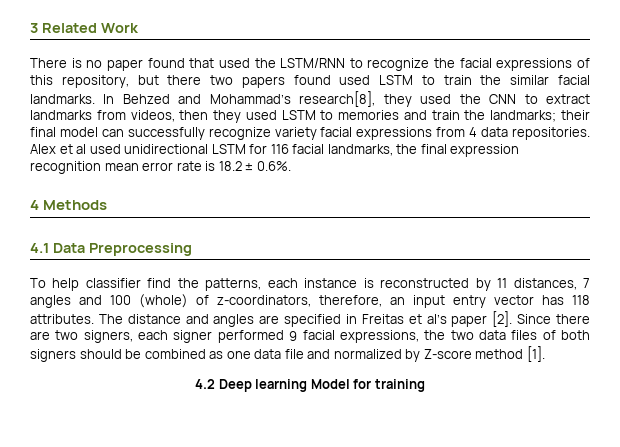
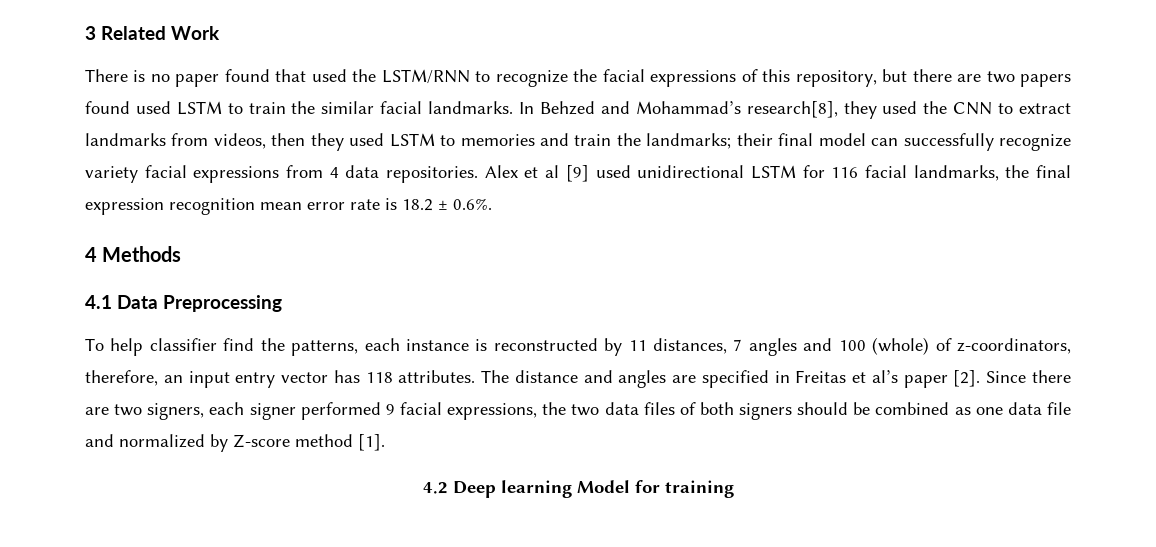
- There is no paper found that used the LSTM/RNN to recognize the facial expressions of this repository, but there two papers found used LSTM to train the similar facial landmarks.
+ There is no paper found that used the LSTM/RNN to recognize the facial expressions of this repository, but there are two papers found used LSTM to train the similar facial landmarks.
- Alex et al used unidirectional LSTM for 116 facial landmarks, the final expression recognition mean error rate is 18.2 ± 0.6%.
+ Alex et al [9] used unidirectional LSTM for 116 facial landmarks, the final expression recognition mean error rate is 18.2 ± 0.6%.

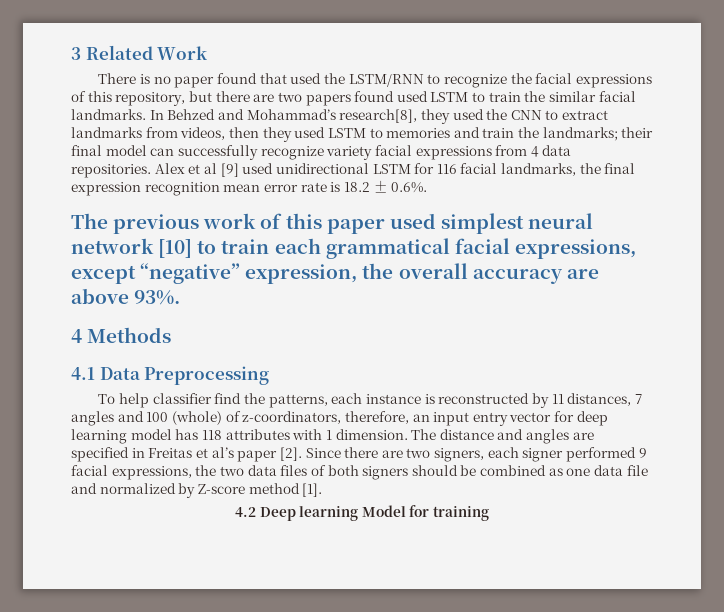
+ The previous work of this paper used simplest neural network [10] to train each grammatical facial expressions, except “negative” expression, the overall accuracy are above 93%.
- To help classifier find the patterns, each instance is reconstructed by 11 distances, 7 angles and 100 (whole) of z-coordinators, therefore, an input entry vector has 118 attributes.
+ To help classifier find the patterns, each instance is reconstructed by 11 distances, 7 angles and 100 (whole) of z-coordinators, therefore, an input entry vector for deep learning model has 118 attributes with 1 dimension.

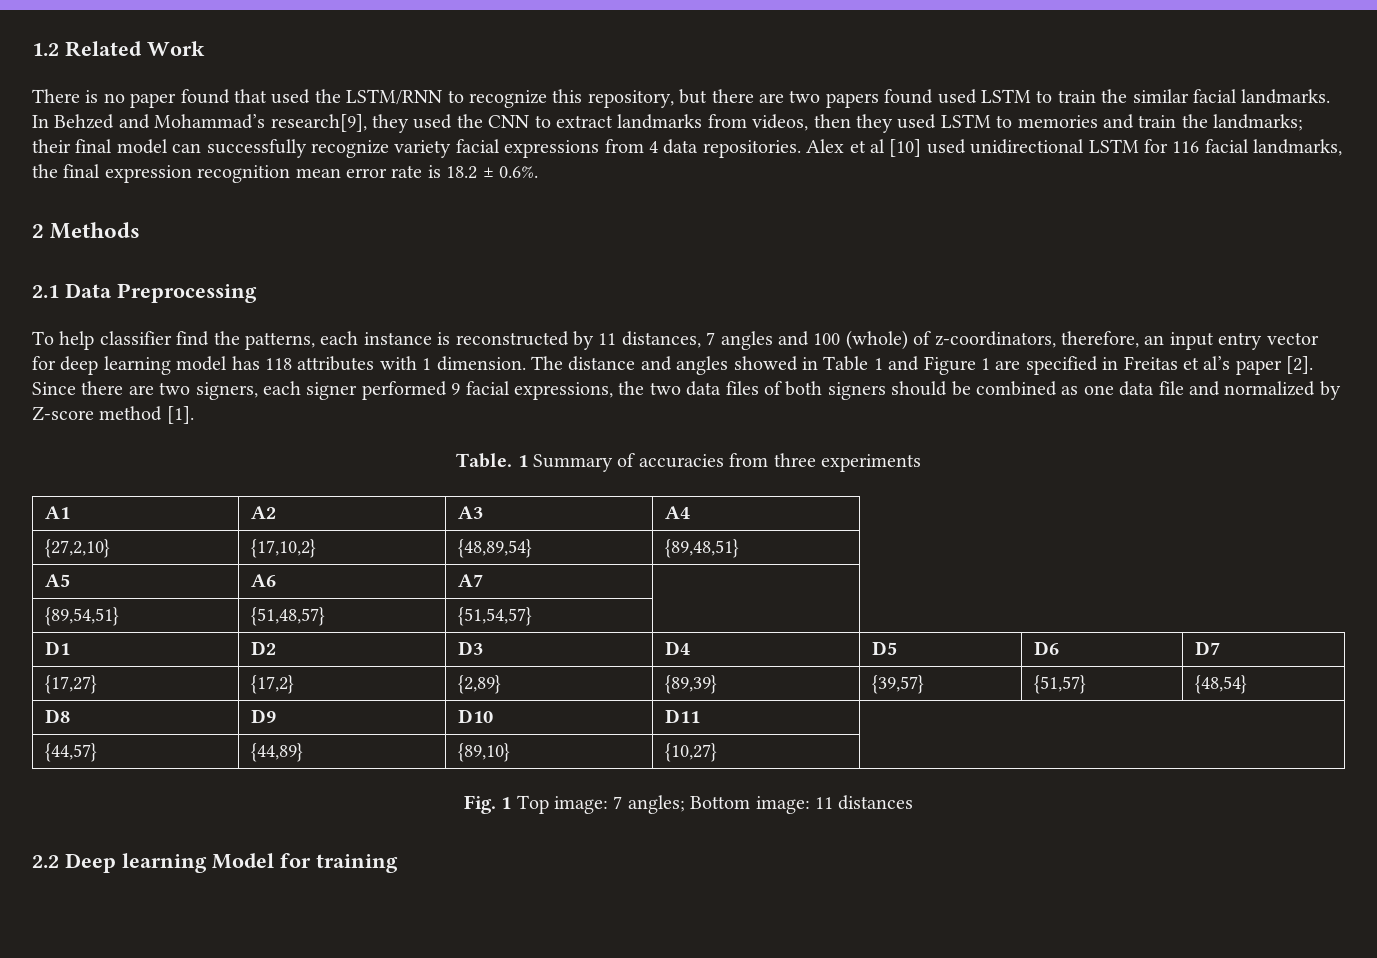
- 3 Related Work
+ 1.2 Related Work
- There is no paper found that used the LSTM/RNN to recognize the facial expressions of this repository, but there are two papers found used LSTM to train the similar facial landmarks.
+ There is no paper found that used the LSTM/RNN to recognize this repository, but there are two papers found used LSTM to train the similar facial landmarks.
- In Behzed and Mohammad’s research[8], they used the CNN to extract landmarks from videos, then they used LSTM to memories and train the landmarks; their final model can successfully recognize variety facial expressions from 4 data repositories.
+ In Behzed and Mohammad’s research[9], they used the CNN to extract landmarks from videos, then they used LSTM to memories and train the landmarks; their final model can successfully recognize variety facial expressions from 4 data repositories.
- Alex et al [9] used unidirectional LSTM for 116 facial landmarks, the final expression recognition mean error rate is 18.2 ± 0.6%.
+ Alex et al [10] used unidirectional LSTM for 116 facial landmarks, the final expression recognition mean error rate is 18.2 ± 0.6%.
- The previous work of this paper used simplest neural network [10] to train each grammatical facial expressions, except “negative” expression, the overall accuracy are above 93%.
- 4 Methods
+ 2 Methods
- 4.1 Data Preprocessing
+ 2.1 Data Preprocessing
- The distance and angles are specified in Freitas et al’s paper [2].
+ The distance and angles showed in Table 1 and Figure 1 are specified in Freitas et al’s paper [2].
- 4.2 Deep learning Model for training
+ Table. 1 Summary of accuracies from three experiments
+ A1 | A2 | A3 | A4
+ {27,2,10} | {17,10,2} | {48,89,54} | {89,48,51}
+ A5 | A6 | A7 |
+ {89,54,51} | {51,48,57} | {51,54,57} |
+ D1 | D2 | D3 | D4 | D5 | D6 | D7
+ {17,27} | {17,2} | {2,89} | {89,39} | {39,57} | {51,57} | {48,54}
+ D8 | D9 | D10 | D11 |
+ {44,57} | {44,89} | {89,10} | {10,27} |
+ Fig. 1 Top image: 7 angles; Bottom image: 11 distances
+ 2.2 Deep learning Model for training

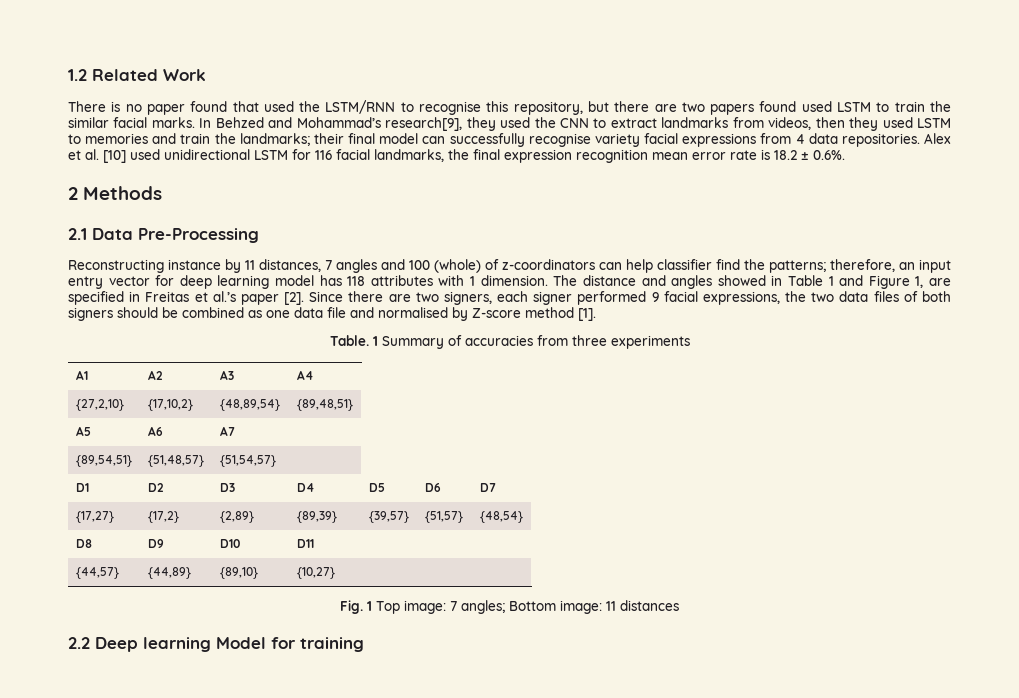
- There is no paper found that used the LSTM/RNN to recognize this repository, but there are two papers found used LSTM to train the similar facial landmarks.
+ There is no paper found that used the LSTM/RNN to recognise this repository, but there are two papers found used LSTM to train the similar facial marks.
- In Behzed and Mohammad’s research[9], they used the CNN to extract landmarks from videos, then they used LSTM to memories and train the landmarks; their final model can successfully recognize variety facial expressions from 4 data repositories.
+ In Behzed and Mohammad’s research[9], they used the CNN to extract landmarks from videos, then they used LSTM to memories and train the landmarks; their final model can successfully recognise variety facial expressions from 4 data repositories.
- Alex et al [10] used unidirectional LSTM for 116 facial landmarks, the final expression recognition mean error rate is 18.2 ± 0.6%.
+ Alex et al. [10] used unidirectional LSTM for 116 facial landmarks, the final expression recognition mean error rate is 18.2 ± 0.6%.
- 2.1 Data Preprocessing
- To help classifier find the patterns, each instance is reconstructed by 11 distances, 7 angles and 100 (whole) of z-coordinators, therefore, an input entry vector for deep learning model has 118 attributes with 1 dimension.
+ 2.1 Data Pre-Processing
+ Reconstructing instance by 11 distances, 7 angles and 100 (whole) of z-coordinators can help classifier find the patterns; therefore, an input entry vector for deep learning model has 118 attributes with 1 dimension.
- The distance and angles showed in Table 1 and Figure 1 are specified in Freitas et al’s paper [2].
+ The distance and angles showed in Table 1 and Figure 1, are specified in Freitas et al.’s paper [2].
- Since there are two signers, each signer performed 9 facial expressions, the two data files of both signers should be combined as one data file and normalized by Z-score method [1].
+ Since there are two signers, each signer performed 9 facial expressions, the two data files of both signers should be combined as one data file and normalised by Z-score method [1].

